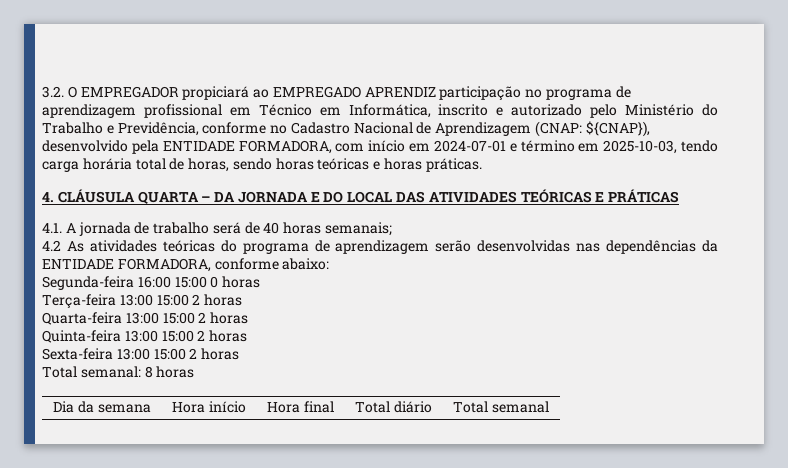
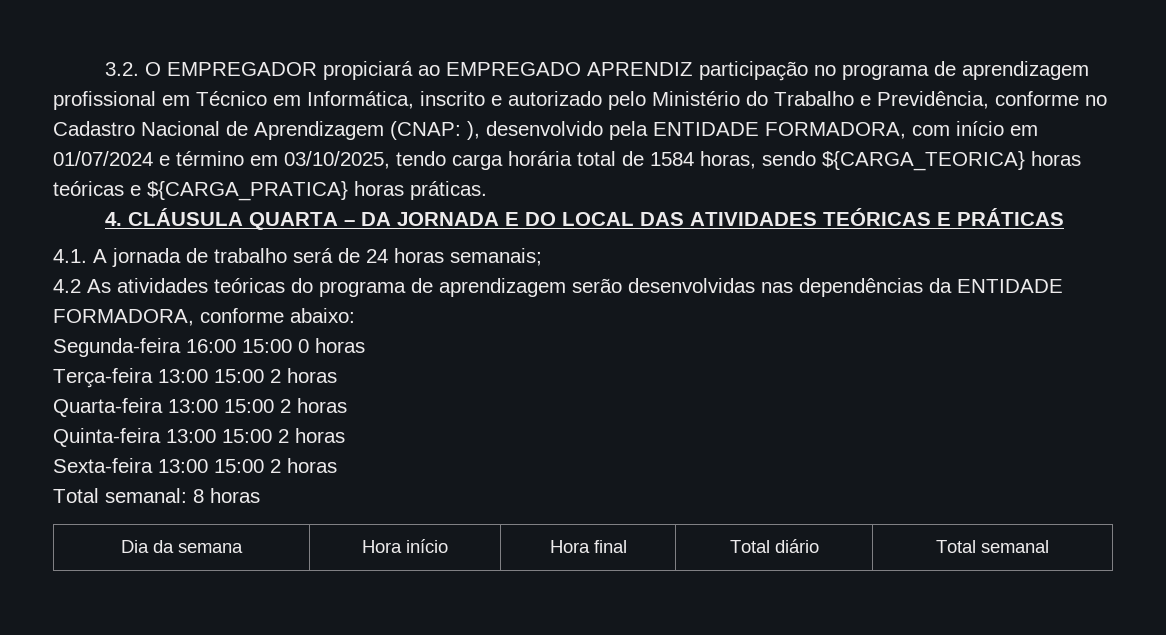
- 3.2. O EMPREGADOR propiciará ao EMPREGADO APRENDIZ participação no programa de aprendizagem profissional em Técnico em Informática, inscrito e autorizado pelo Ministério do Trabalho e Previdência, conforme no Cadastro Nacional de Aprendizagem (CNAP: ${CNAP}), desenvolvido pela ENTIDADE FORMADORA, com início em 2024-07-01 e término em 2025-10-03, tendo carga horária total de horas, sendo horas teóricas e horas práticas.
+ 3.2. O EMPREGADOR propiciará ao EMPREGADO APRENDIZ participação no programa de aprendizagem profissional em Técnico em Informática, inscrito e autorizado pelo Ministério do Trabalho e Previdência, conforme no Cadastro Nacional de Aprendizagem (CNAP: ), desenvolvido pela ENTIDADE FORMADORA, com início em 01/07/2024 e término em 03/10/2025, tendo carga horária total de 1584 horas, sendo ${CARGA_TEORICA} horas teóricas e ${CARGA_PRATICA} horas práticas.
- 4.1. A jornada de trabalho será de 40 horas semanais;
+ 4.1. A jornada de trabalho será de 24 horas semanais;

